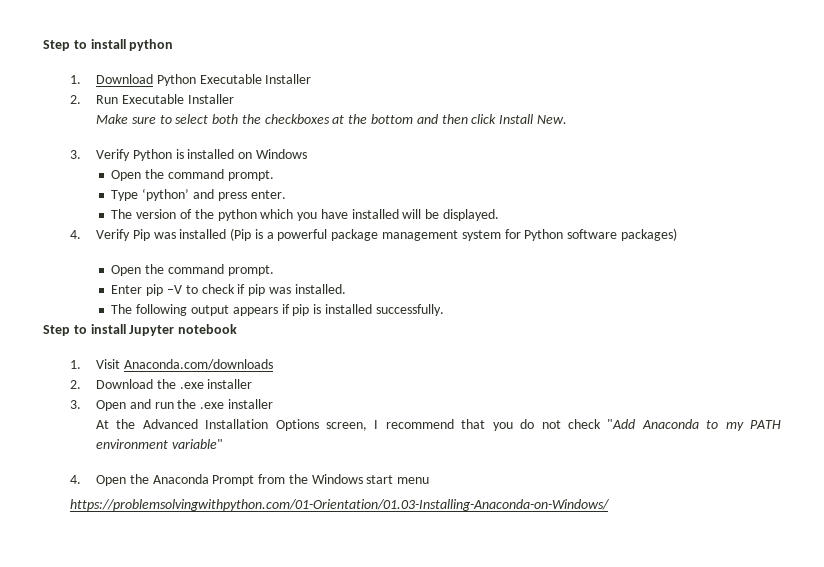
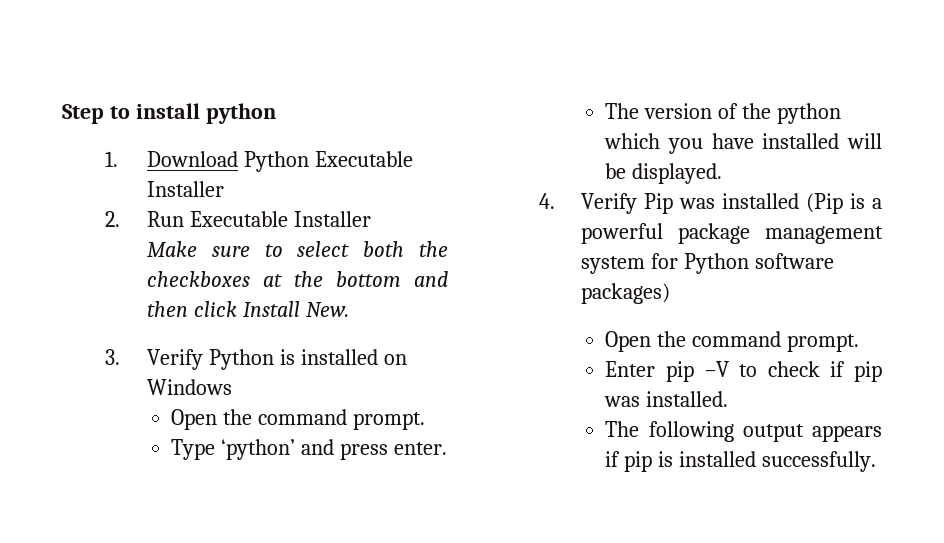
- Step to install Jupyter notebook
- 1. Visit Anaconda.com/downloads
- 2. Download the .exe installer
- 3. Open and run the .exe installer
- At the Advanced Installation Options screen, I recommend that you do not check "Add Anaconda to my PATH environment variable"
- 4. Open the Anaconda Prompt from the Windows start menu
- https://problemsolvingwithpython.com/01-Orientation/01.03-Installing-Anaconda-on-Windows/

